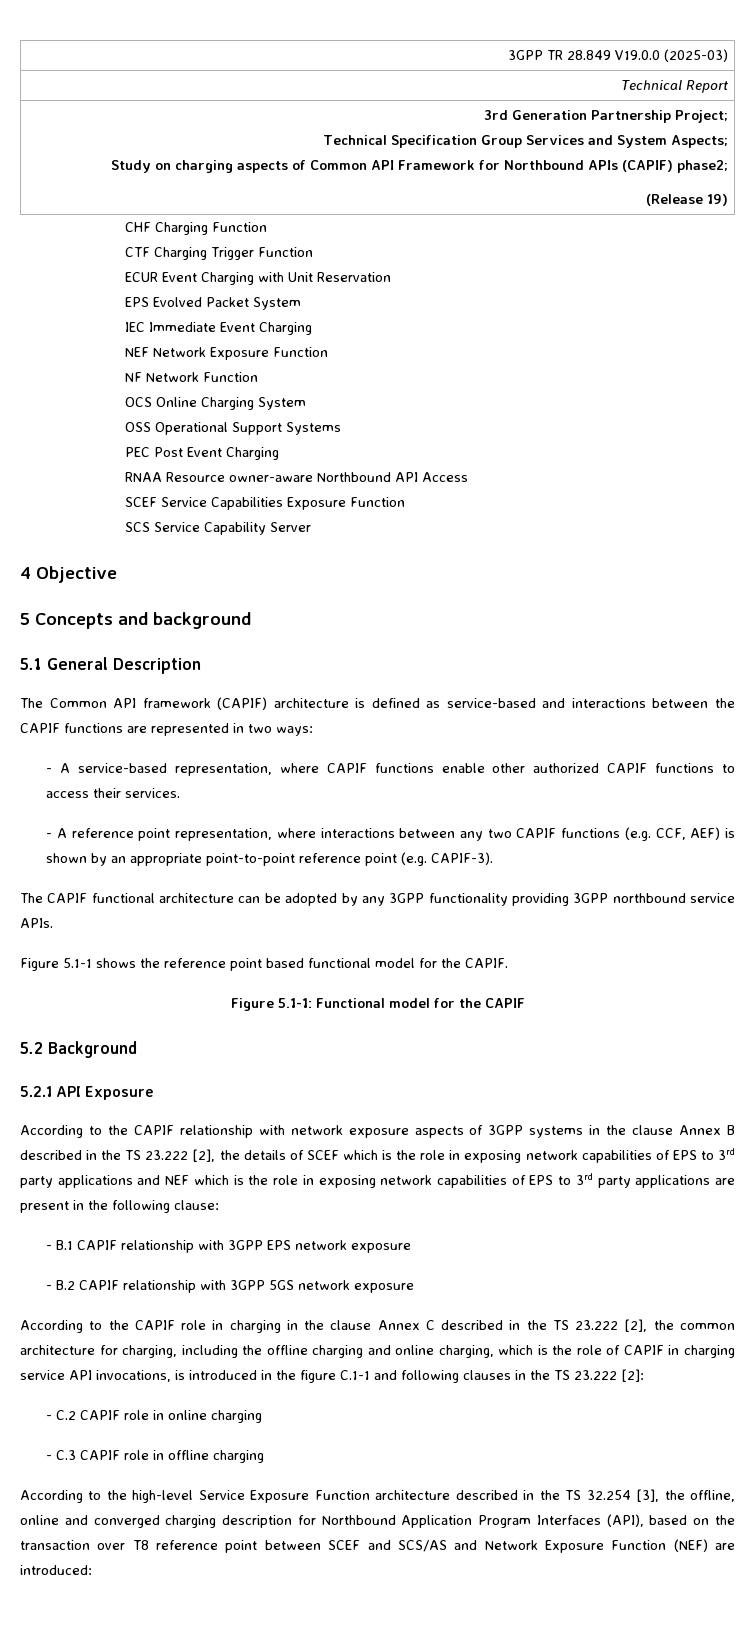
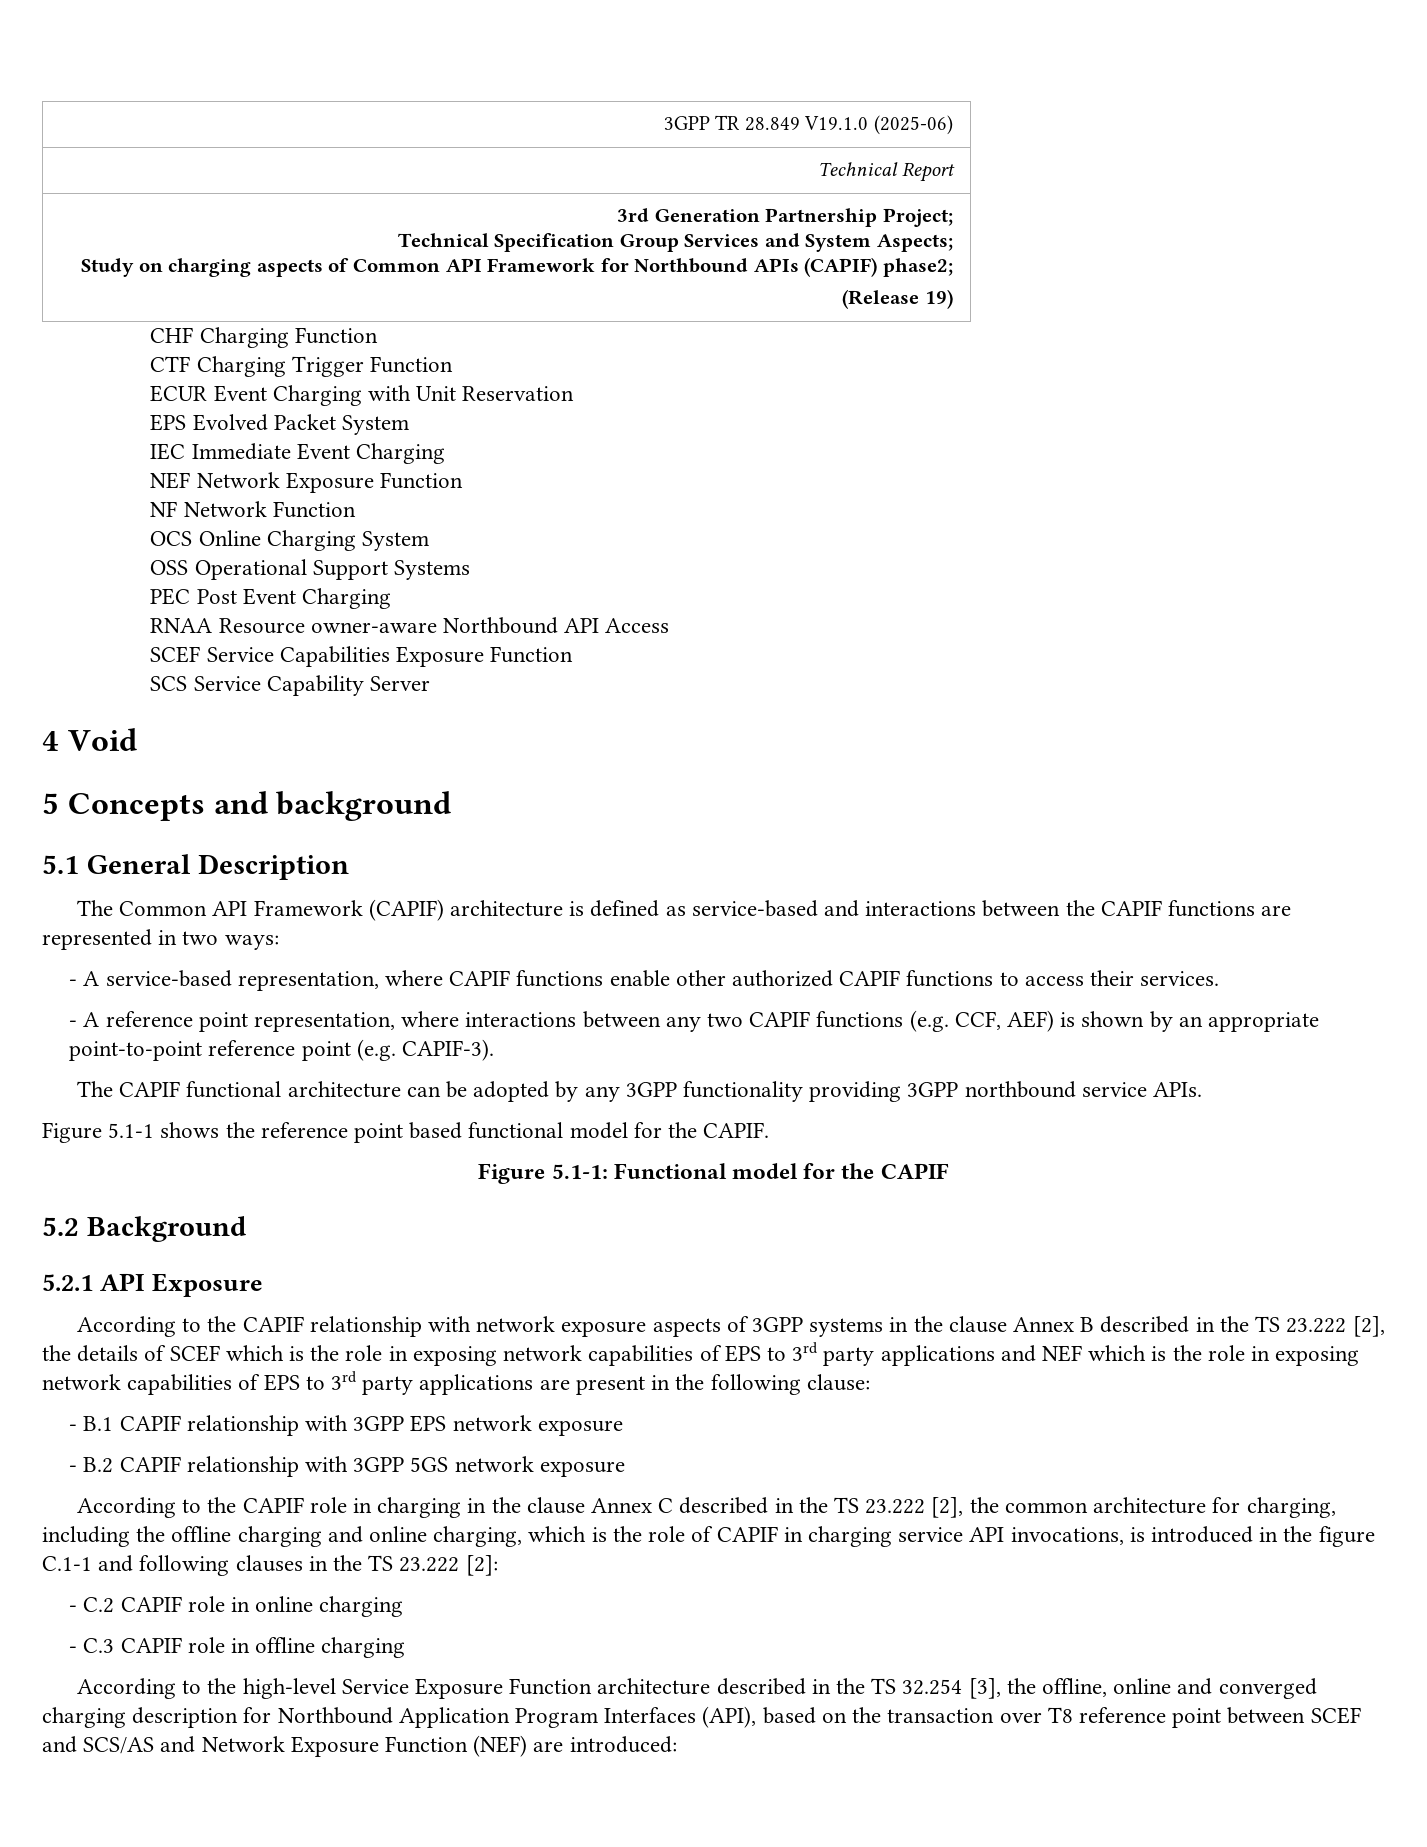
- 3GPP TR 28.849 V19.0.0 (2025-03)
+ 3GPP TR 28.849 V19.1.0 (2025-06)
- 4 Objective
+ 4 Void
- The Common API framework (CAPIF) architecture is defined as service-based and interactions between the CAPIF functions are represented in two ways:
+ The Common API Framework (CAPIF) architecture is defined as service-based and interactions between the CAPIF functions are represented in two ways:

